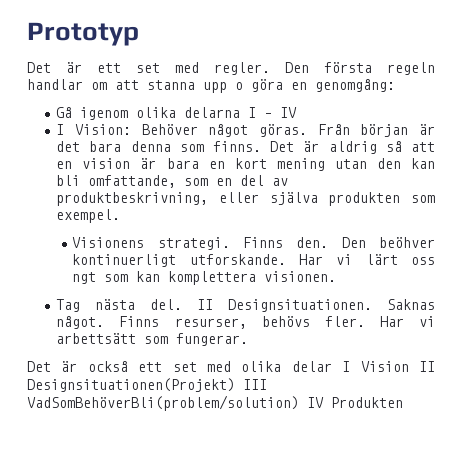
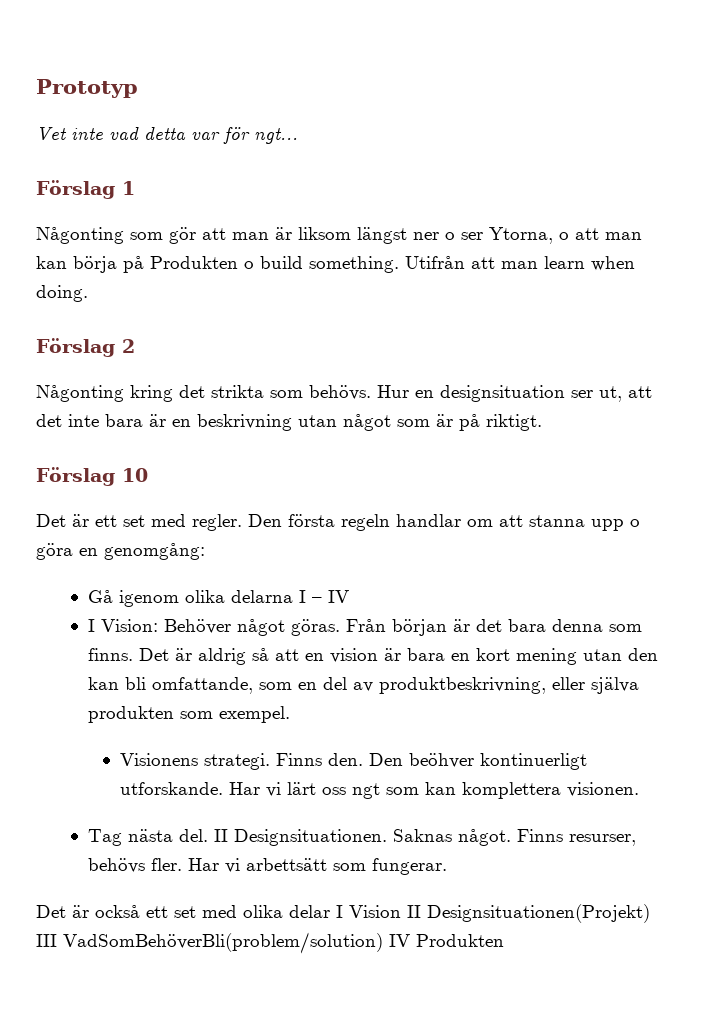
+ Vet inte vad detta var för ngt...
+ Förslag 1
+ Någonting som gör att man är liksom längst ner o ser Ytorna, o att man kan börja på Produkten o build something. Utifrån att man learn when doing.
+ Förslag 2
+ Någonting kring det strikta som behövs. Hur en designsituation ser ut, att det inte bara är en beskrivning utan något som är på riktigt.
+ Förslag 10

